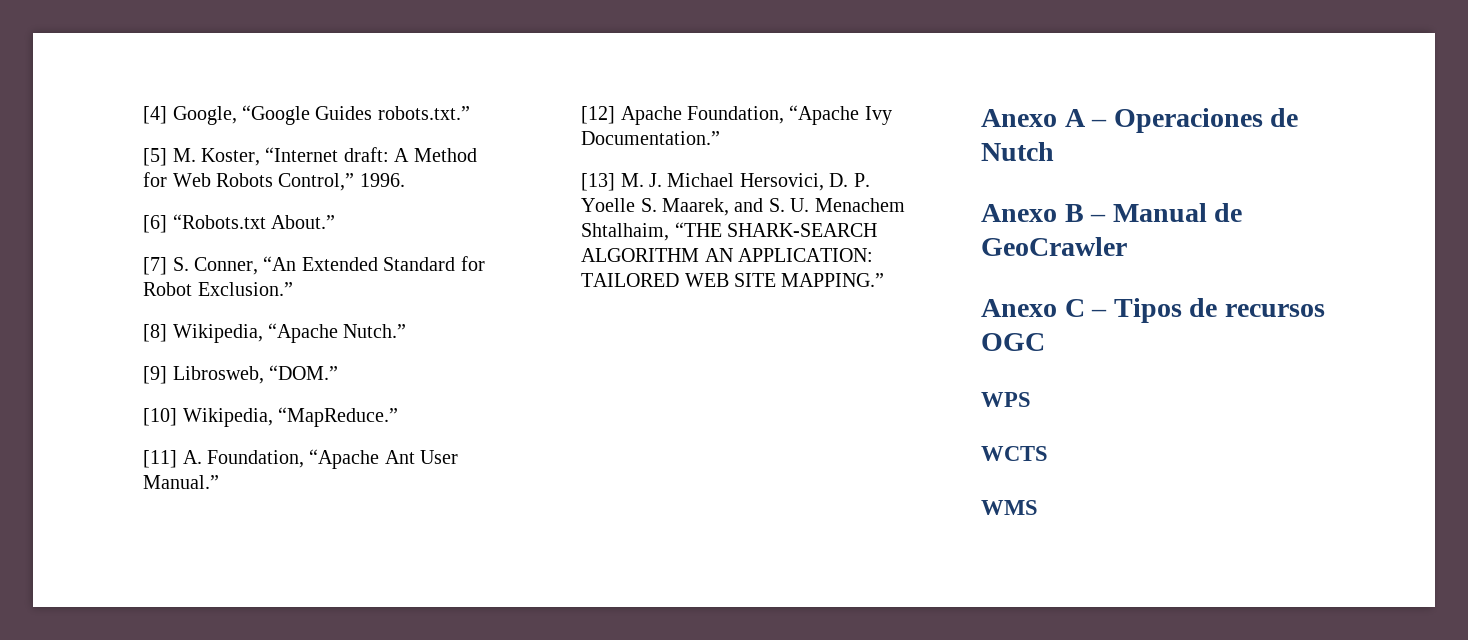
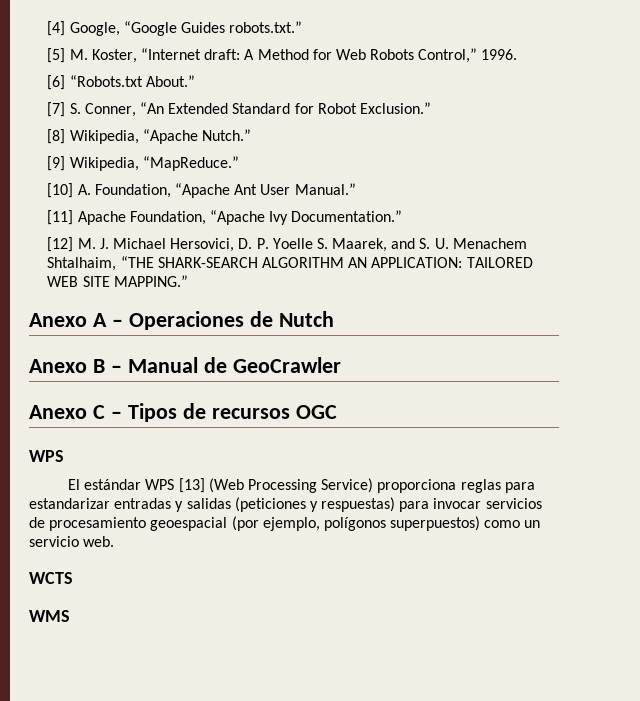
- [9] Librosweb, “DOM.”
- [10] Wikipedia, “MapReduce.”
+ [9] Wikipedia, “MapReduce.”
- [11] A. Foundation, “Apache Ant User Manual.”
+ [10] A. Foundation, “Apache Ant User Manual.”
- [12] Apache Foundation, “Apache Ivy Documentation.”
+ [11] Apache Foundation, “Apache Ivy Documentation.”
- [13] M. J. Michael Hersovici, D. P. Yoelle S. Maarek, and S. U. Menachem Shtalhaim, “THE SHARK-SEARCH ALGORITHM AN APPLICATION: TAILORED WEB SITE MAPPING.”
+ [12] M. J. Michael Hersovici, D. P. Yoelle S. Maarek, and S. U. Menachem Shtalhaim, “THE SHARK-SEARCH ALGORITHM AN APPLICATION: TAILORED WEB SITE MAPPING.”
+ El estándar WPS [13] (Web Processing Service) proporciona reglas para estandarizar entradas y salidas (peticiones y respuestas) para invocar servicios de procesamiento geoespacial (por ejemplo, polígonos superpuestos) como un servicio web.

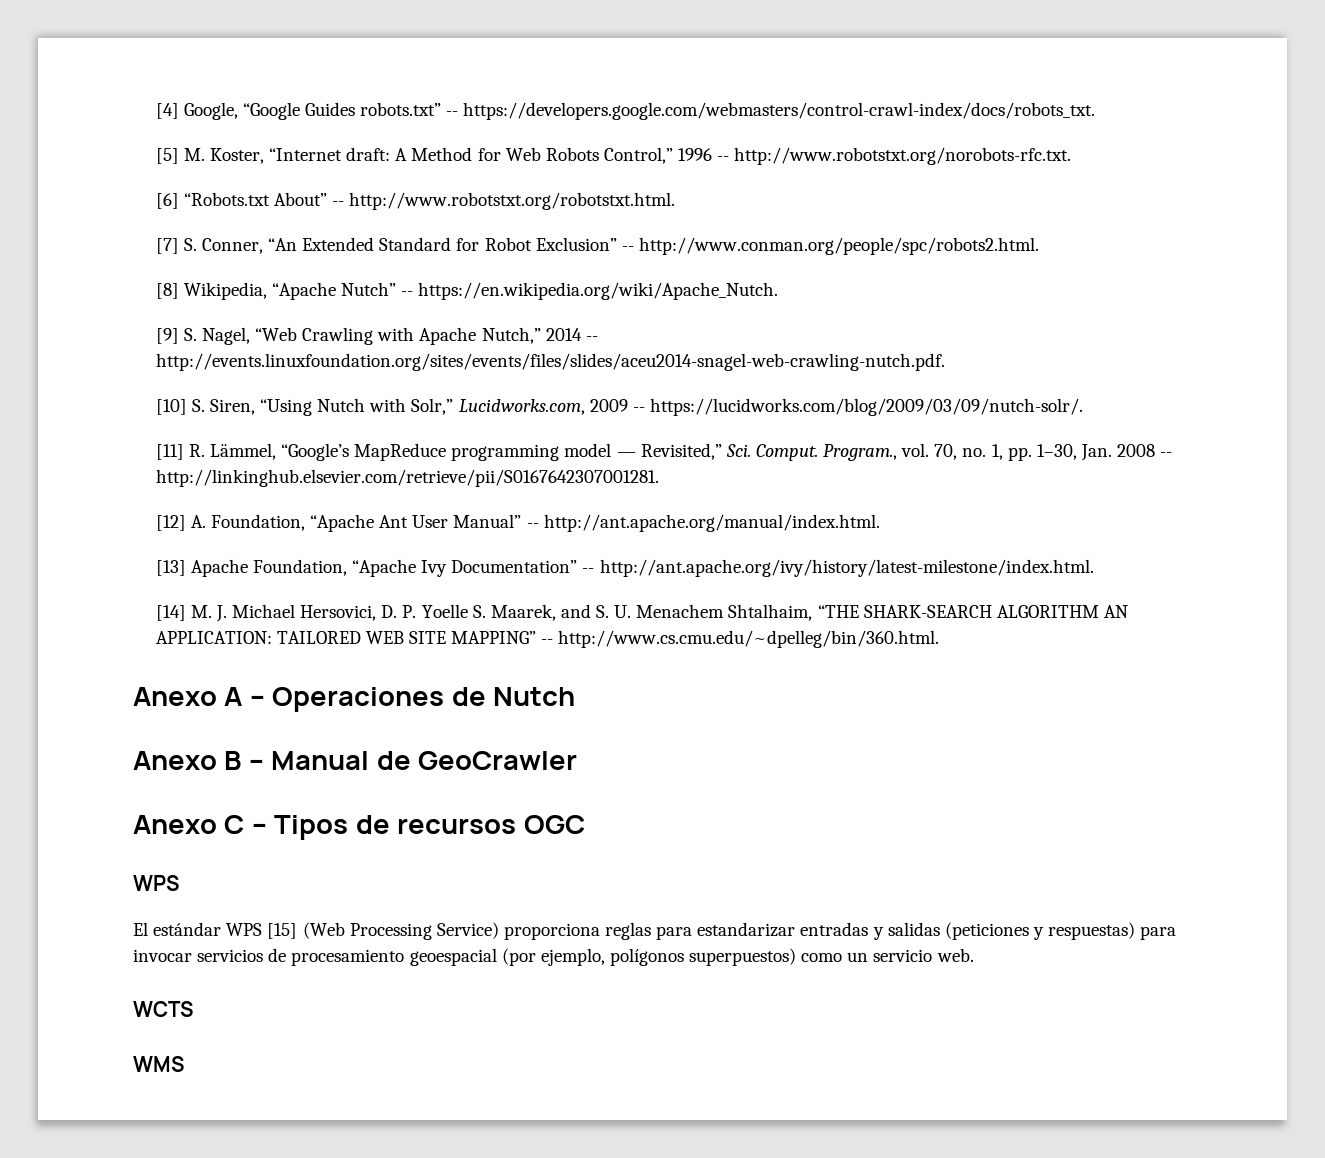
- [4] Google, “Google Guides robots.txt.”
+ [4] Google, “Google Guides robots.txt” -- https://developers.google.com/webmasters/control-crawl-index/docs/robots_txt.
- [5] M. Koster, “Internet draft: A Method for Web Robots Control,” 1996.
+ [5] M. Koster, “Internet draft: A Method for Web Robots Control,” 1996 -- http://www.robotstxt.org/norobots-rfc.txt.
- [6] “Robots.txt About.”
+ [6] “Robots.txt About” -- http://www.robotstxt.org/robotstxt.html.
- [7] S. Conner, “An Extended Standard for Robot Exclusion.”
+ [7] S. Conner, “An Extended Standard for Robot Exclusion” -- http://www.conman.org/people/spc/robots2.html.
- [8] Wikipedia, “Apache Nutch.”
- [9] Wikipedia, “MapReduce.”
- [10] A. Foundation, “Apache Ant User Manual.”
- [11] Apache Foundation, “Apache Ivy Documentation.”
- [12] M. J. Michael Hersovici, D. P. Yoelle S. Maarek, and S. U. Menachem Shtalhaim, “THE SHARK-SEARCH ALGORITHM AN APPLICATION: TAILORED WEB SITE MAPPING.”
+ [8] Wikipedia, “Apache Nutch” -- https://en.wikipedia.org/wiki/Apache_Nutch.
+ [9] S. Nagel, “Web Crawling with Apache Nutch,” 2014 -- http://events.linuxfoundation.org/sites/events/files/slides/aceu2014-snagel-web-crawling-nutch.pdf.
+ [10] S. Siren, “Using Nutch with Solr,” Lucidworks.com, 2009 -- https://lucidworks.com/blog/2009/03/09/nutch-solr/.
+ [11] R. Lämmel, “Google’s MapReduce programming model — Revisited,” Sci. Comput. Program., vol. 70, no. 1, pp. 1–30, Jan. 2008 -- http://linkinghub.elsevier.com/retrieve/pii/S0167642307001281.
+ [12] A. Foundation, “Apache Ant User Manual” -- http://ant.apache.org/manual/index.html.
+ [13] Apache Foundation, “Apache Ivy Documentation” -- http://ant.apache.org/ivy/history/latest-milestone/index.html.
+ [14] M. J. Michael Hersovici, D. P. Yoelle S. Maarek, and S. U. Menachem Shtalhaim, “THE SHARK-SEARCH ALGORITHM AN APPLICATION: TAILORED WEB SITE MAPPING” -- http://www.cs.cmu.edu/~dpelleg/bin/360.html.
- El estándar WPS [13] (Web Processing Service) proporciona reglas para estandarizar entradas y salidas (peticiones y respuestas) para invocar servicios de procesamiento geoespacial (por ejemplo, polígonos superpuestos) como un servicio web.
+ El estándar WPS [15] (Web Processing Service) proporciona reglas para estandarizar entradas y salidas (peticiones y respuestas) para invocar servicios de procesamiento geoespacial (por ejemplo, polígonos superpuestos) como un servicio web.

